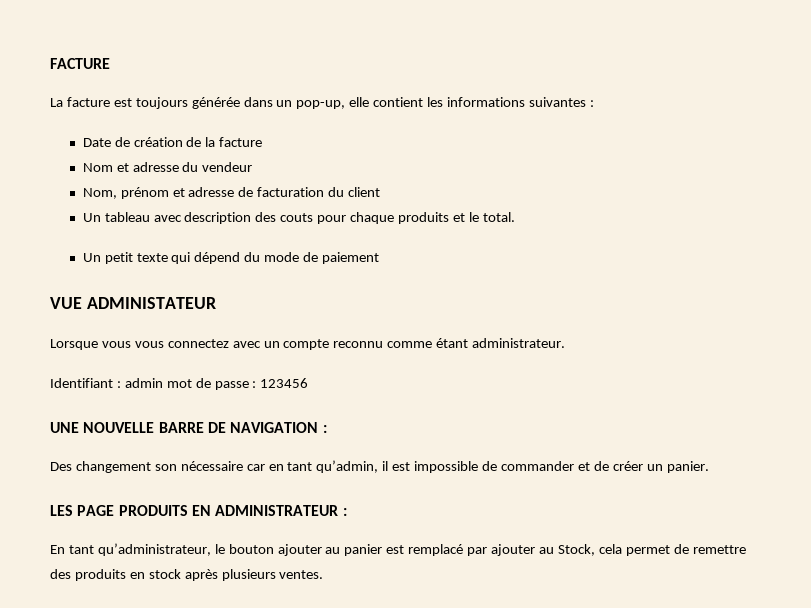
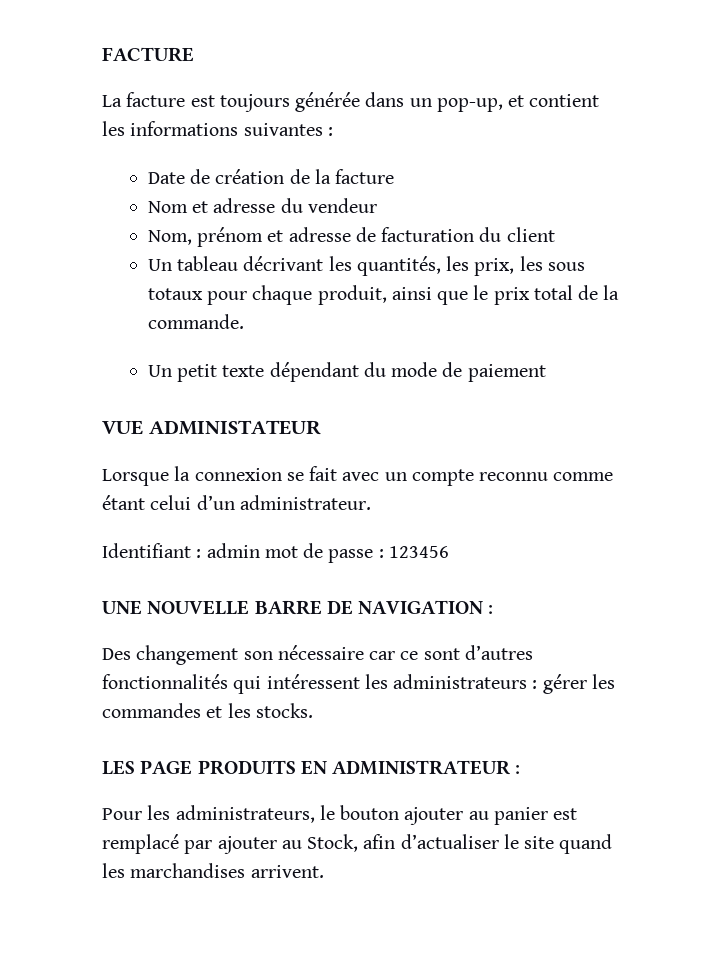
- La facture est toujours générée dans un pop-up, elle contient les informations suivantes :
+ La facture est toujours générée dans un pop-up, et contient les informations suivantes :
- Un tableau avec description des couts pour chaque produits et le total.
+ Un tableau décrivant les quantités, les prix, les sous totaux pour chaque produit, ainsi que le prix total de la commande.
- Un petit texte qui dépend du mode de paiement
+ Un petit texte dépendant du mode de paiement
- Lorsque vous vous connectez avec un compte reconnu comme étant administrateur.
+ Lorsque la connexion se fait avec un compte reconnu comme étant celui d’un administrateur.
- Des changement son nécessaire car en tant qu’admin, il est impossible de commander et de créer un panier.
+ Des changement son nécessaire car ce sont d’autres fonctionnalités qui intéressent les administrateurs : gérer les commandes et les stocks.
- En tant qu’administrateur, le bouton ajouter au panier est remplacé par ajouter au Stock, cela permet de remettre des produits en stock après plusieurs ventes.
+ Pour les administrateurs, le bouton ajouter au panier est remplacé par ajouter au Stock, afin d’actualiser le site quand les marchandises arrivent.

